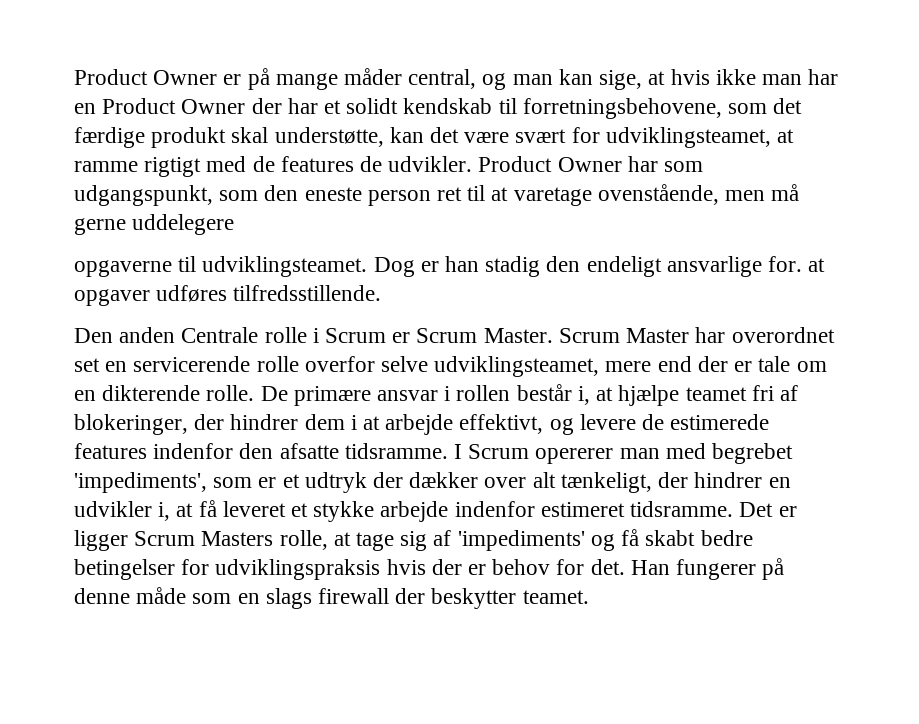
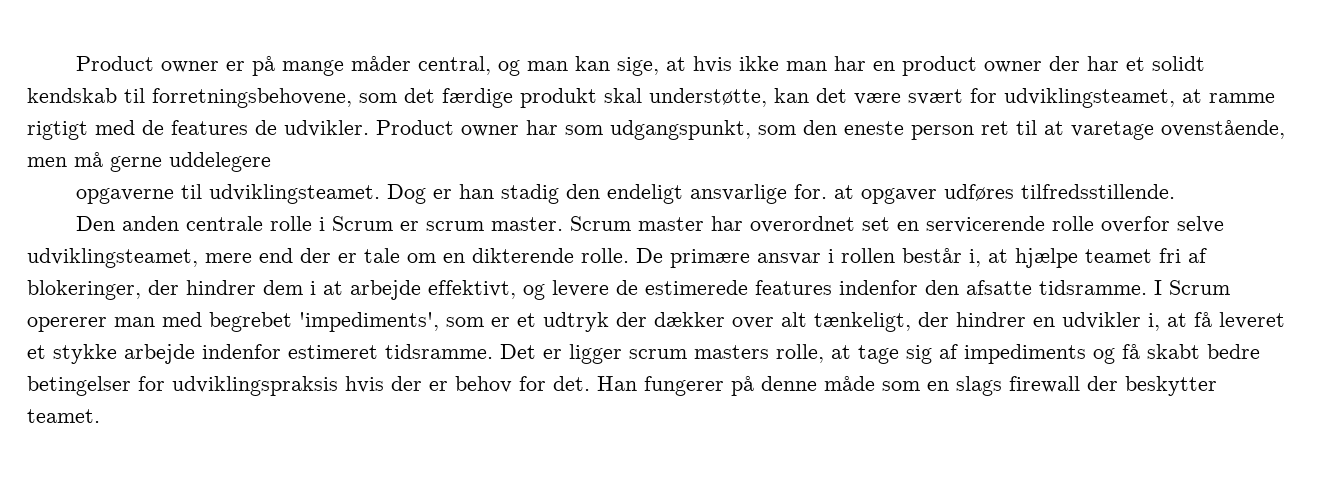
- Product Owner er på mange måder central, og man kan sige, at hvis ikke man har en Product Owner der har et solidt kendskab til forretningsbehovene, som det færdige produkt skal understøtte, kan det være svært for udviklingsteamet, at ramme rigtigt med de features de udvikler.
+ Product owner er på mange måder central, og man kan sige, at hvis ikke man har en product owner der har et solidt kendskab til forretningsbehovene, som det færdige produkt skal understøtte, kan det være svært for udviklingsteamet, at ramme rigtigt med de features de udvikler.
- Product Owner har som udgangspunkt, som den eneste person ret til at varetage ovenstående, men må gerne uddelegere
+ Product owner har som udgangspunkt, som den eneste person ret til at varetage ovenstående, men må gerne uddelegere
- Den anden Centrale rolle i Scrum er Scrum Master. Scrum Master har overordnet set en servicerende rolle overfor selve udviklingsteamet, mere end der er tale om en dikterende rolle.
+ Den anden centrale rolle i Scrum er scrum master. Scrum master har overordnet set en servicerende rolle overfor selve udviklingsteamet, mere end der er tale om en dikterende rolle.
- Det er ligger Scrum Masters rolle, at tage sig af 'impediments' og få skabt bedre betingelser for udviklingspraksis hvis der er behov for det.
+ Det er ligger scrum masters rolle, at tage sig af impediments og få skabt bedre betingelser for udviklingspraksis hvis der er behov for det.

